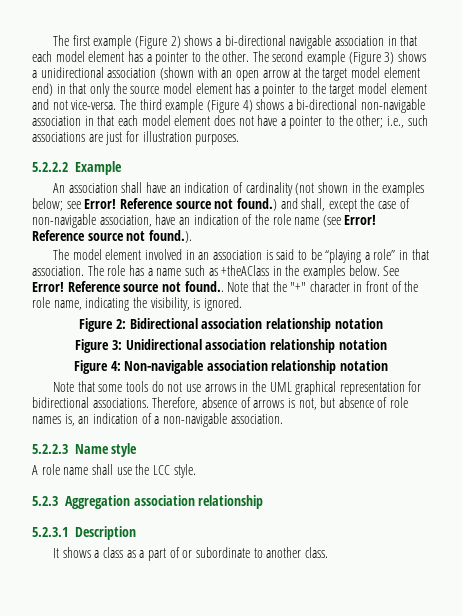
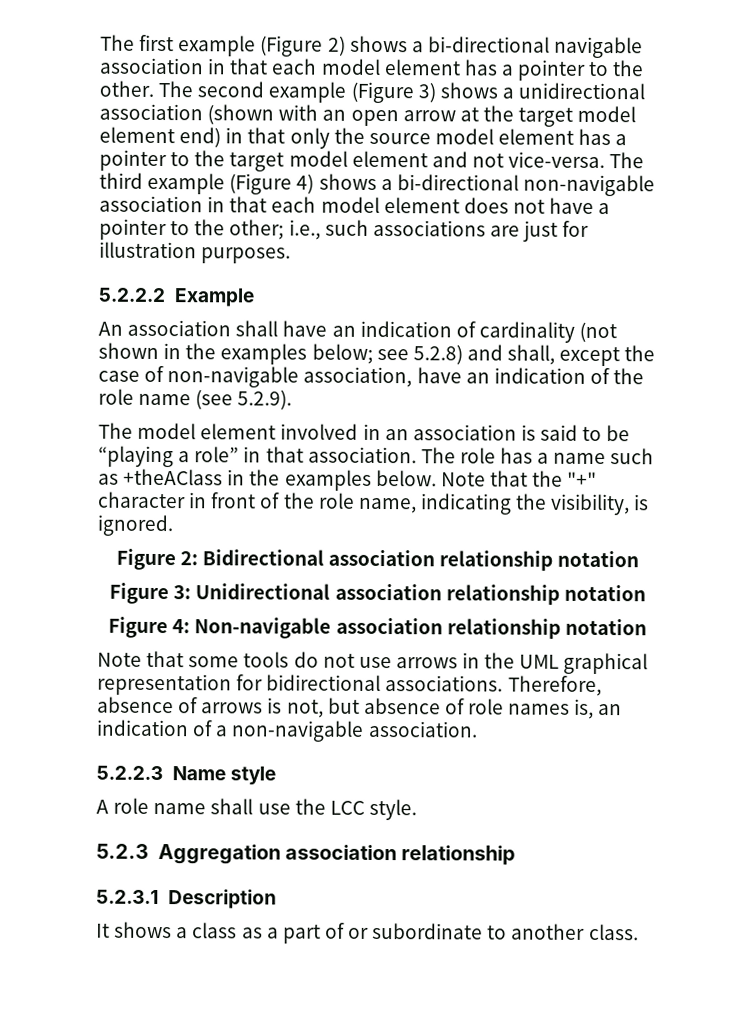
- An association shall have an indication of cardinality (not shown in the examples below; see Error! Reference source not found.) and shall, except the case of non-navigable association, have an indication of the role name (see Error! Reference source not found.).
+ An association shall have an indication of cardinality (not shown in the examples below; see 5.2.8) and shall, except the case of non-navigable association, have an indication of the role name (see 5.2.9).
- See Error! Reference source not found..

